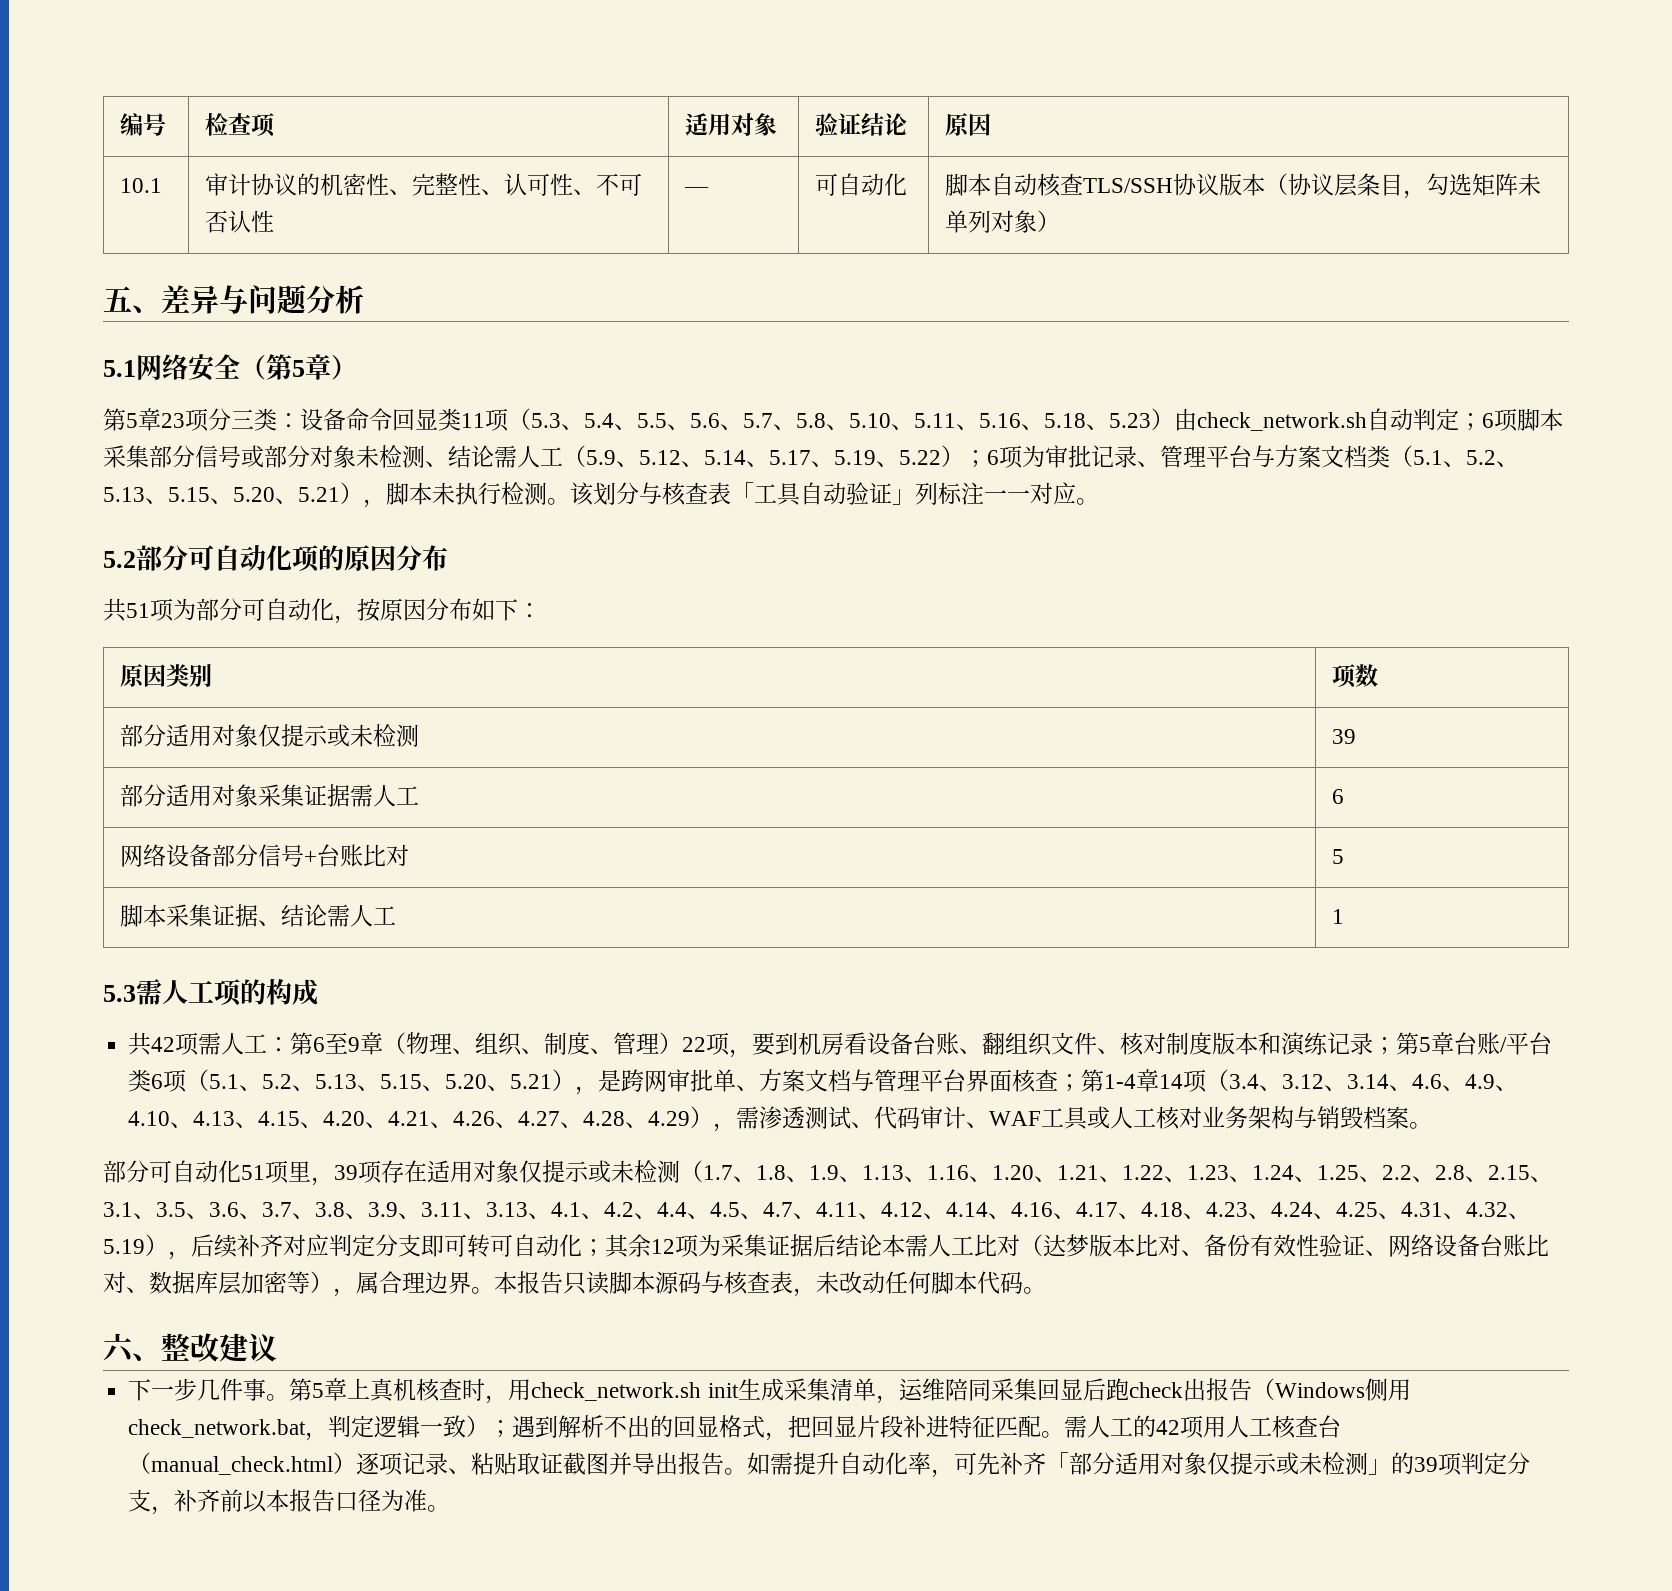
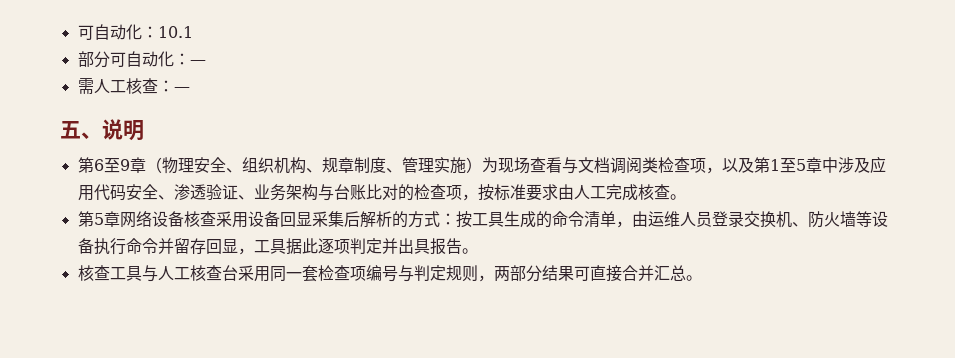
- 编号 | 检查项 | 适用对象 | 验证结论 | 原因
- 10.1 | 审计协议的机密性、完整性、认可性、不可否认性 | — | 可自动化 | 脚本自动核查TLS/SSH协议版本（协议层条目，勾选矩阵未单列对象）
- 五、差异与问题分析
- 5.1网络安全（第5章）
- 第5章23项分三类：设备命令回显类11项（5.3、5.4、5.5、5.6、5.7、5.8、5.10、5.11、5.16、5.18、5.23）由check_network.sh自动判定；6项脚本采集部分信号或部分对象未检测、结论需人工（5.9、5.12、5.14、5.17、5.19、5.22）；6项为审批记录、管理平台与方案文档类（5.1、5.2、5.13、5.15、5.20、5.21），脚本未执行检测。该划分与核查表「工具自动验证」列标注一一对应。
- 5.2部分可自动化项的原因分布
- 共51项为部分可自动化，按原因分布如下：
- 原因类别 | 项数
- 部分适用对象仅提示或未检测 | 39
- 部分适用对象采集证据需人工 | 6
- 网络设备部分信号+台账比对 | 5
- 脚本采集证据、结论需人工 | 1
- 5.3需人工项的构成
- 共42项需人工：第6至9章（物理、组织、制度、管理）22项，要到机房看设备台账、翻组织文件、核对制度版本和演练记录；第5章台账/平台类6项（5.1、5.2、5.13、5.15、5.20、5.21），是跨网审批单、方案文档与管理平台界面核查；第1-4章14项（3.4、3.12、3.14、4.6、4.9、4.10、4.13、4.15、4.20、4.21、4.26、4.27、4.28、4.29），需渗透测试、代码审计、WAF工具或人工核对业务架构与销毁档案。
- 部分可自动化51项里，39项存在适用对象仅提示或未检测（1.7、1.8、1.9、1.13、1.16、1.20、1.21、1.22、1.23、1.24、1.25、2.2、2.8、2.15、3.1、3.5、3.6、3.7、3.8、3.9、3.11、3.13、4.1、4.2、4.4、4.5、4.7、4.11、4.12、4.14、4.16、4.17、4.18、4.23、4.24、4.25、4.31、4.32、5.19），后续补齐对应判定分支即可转可自动化；其余12项为采集证据后结论本需人工比对（达梦版本比对、备份有效性验证、网络设备台账比对、数据库层加密等），属合理边界。本报告只读脚本源码与核查表，未改动任何脚本代码。
- 六、整改建议
- 下一步几件事。第5章上真机核查时，用check_network.sh init生成采集清单，运维陪同采集回显后跑check出报告（Windows侧用check_network.bat，判定逻辑一致）；遇到解析不出的回显格式，把回显片段补进特征匹配。需人工的42项用人工核查台（manual_check.html）逐项记录、粘贴取证截图并导出报告。如需提升自动化率，可先补齐「部分适用对象仅提示或未检测」的39项判定分支，补齐前以本报告口径为准。
+ 可自动化：10.1
+ 部分可自动化：—
+ 需人工核查：—
+ 五、说明
+ 第6至9章（物理安全、组织机构、规章制度、管理实施）为现场查看与文档调阅类检查项，以及第1至5章中涉及应用代码安全、渗透验证、业务架构与台账比对的检查项，按标准要求由人工完成核查。
+ 第5章网络设备核查采用设备回显采集后解析的方式：按工具生成的命令清单，由运维人员登录交换机、防火墙等设备执行命令并留存回显，工具据此逐项判定并出具报告。
+ 核查工具与人工核查台采用同一套检查项编号与判定规则，两部分结果可直接合并汇总。

